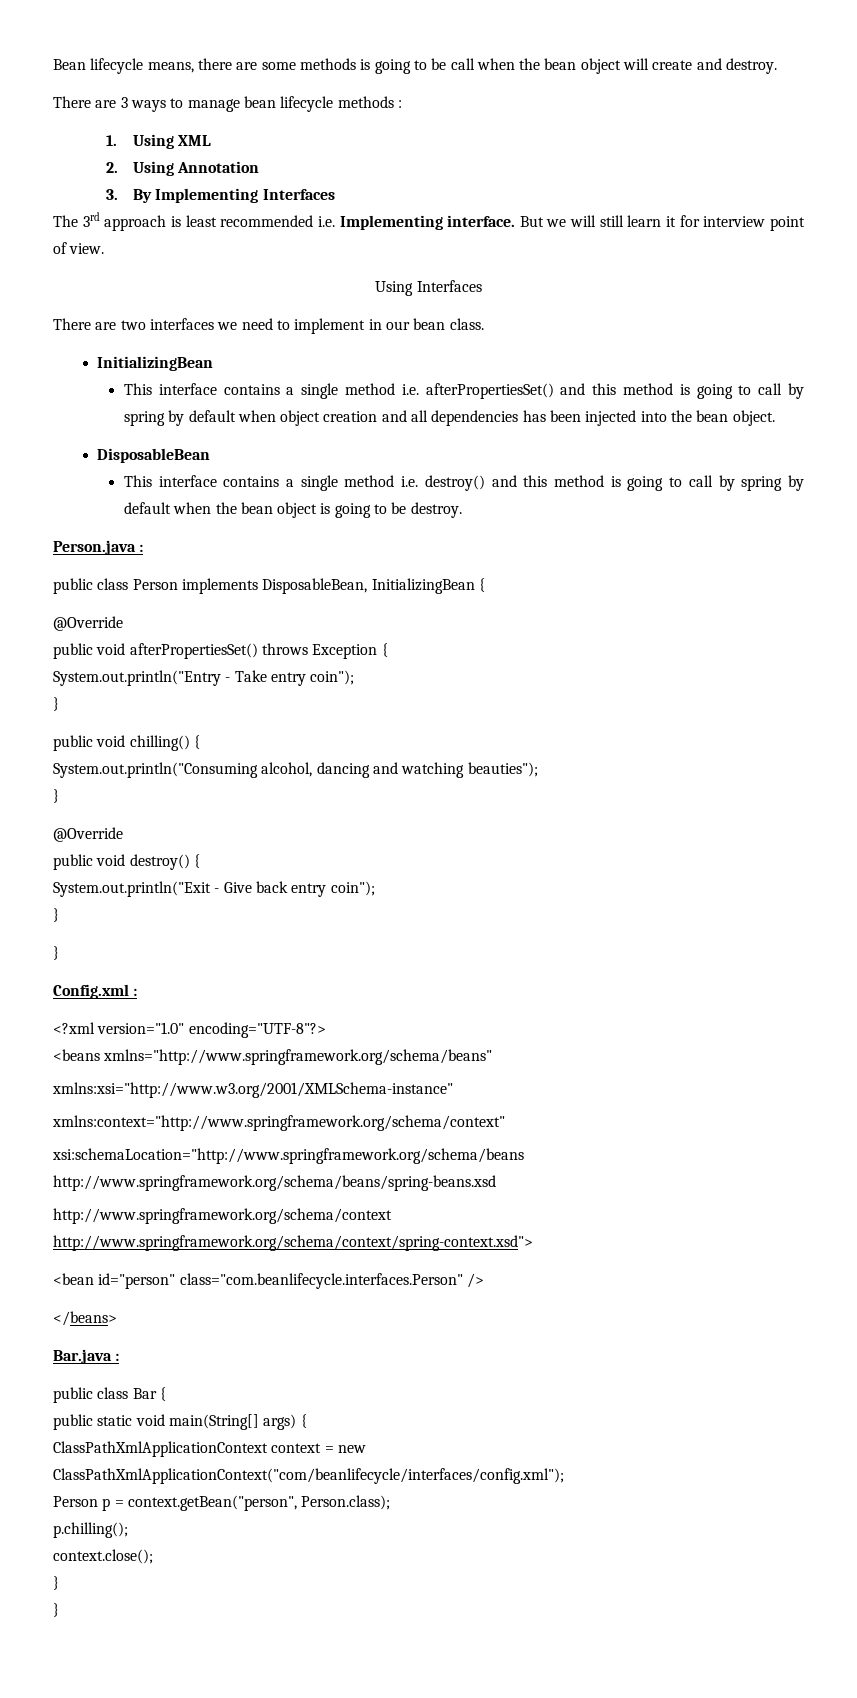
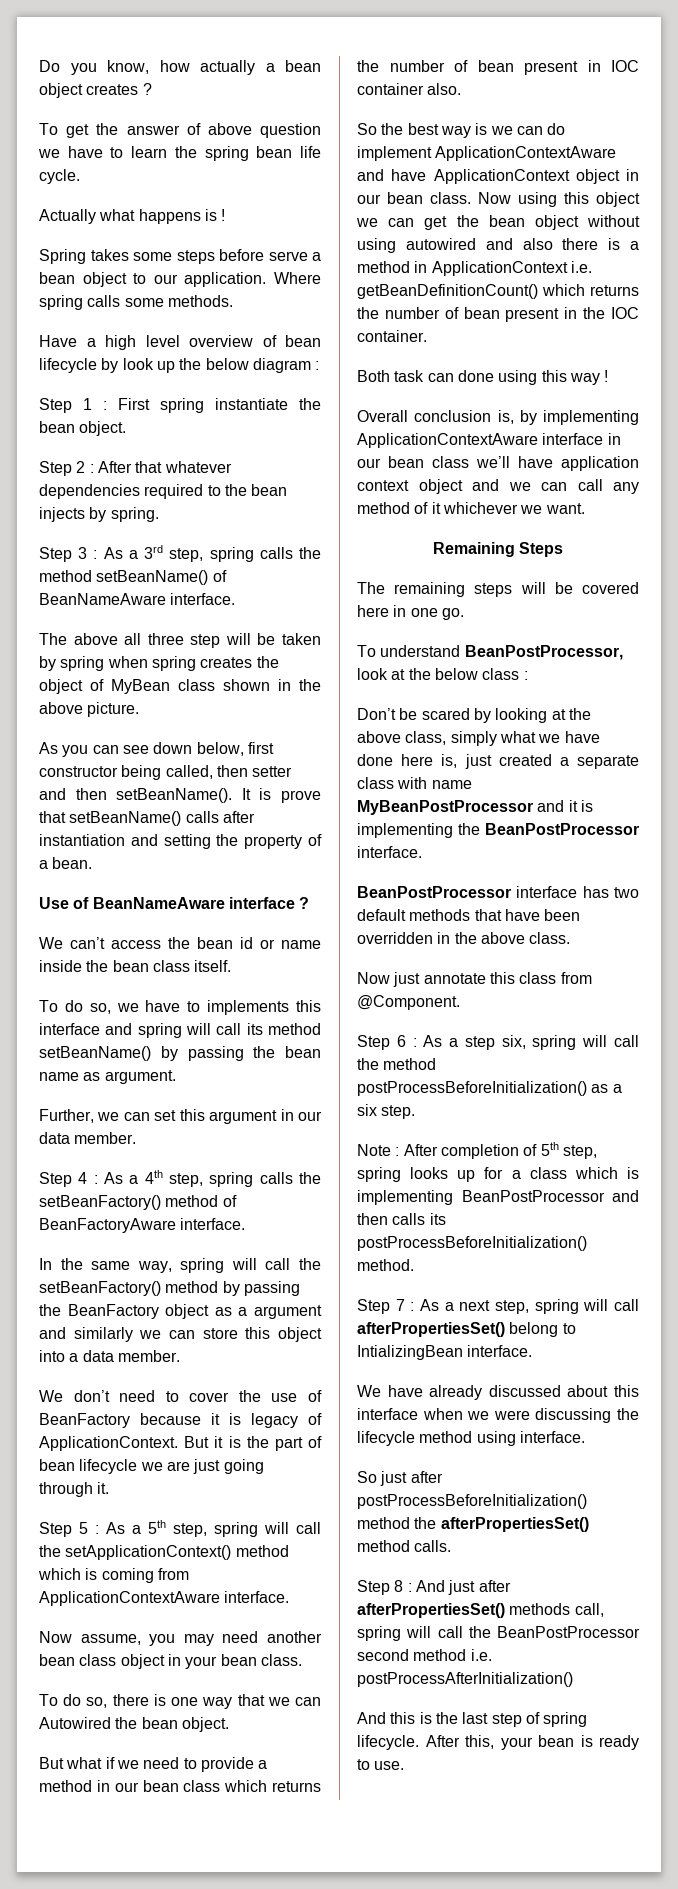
- Bean lifecycle means, there are some methods is going to be call when the bean object will create and destroy.
- There are 3 ways to manage bean lifecycle methods :
- 1. Using XML
- 2. Using Annotation
- 3. By Implementing Interfaces
- The 3rd approach is least recommended i.e. Implementing interface. But we will still learn it for interview point of view.
- Using Interfaces
- There are two interfaces we need to implement in our bean class.
- InitializingBean
- This interface contains a single method i.e. afterPropertiesSet() and this method is going to call by spring by default when object creation and all dependencies has been injected into the bean object.
- DisposableBean
- This interface contains a single method i.e. destroy() and this method is going to call by spring by default when the bean object is going to be destroy.
- Person.java :
- public class Person implements DisposableBean, InitializingBean {
- @Override
- public void afterPropertiesSet() throws Exception {
- System.out.println("Entry - Take entry coin");
- }
- public void chilling() {
- System.out.println("Consuming alcohol, dancing and watching beauties");
- }
- @Override
- public void destroy() {
- System.out.println("Exit - Give back entry coin");
- }
- }
- Config.xml :
- <?xml version="1.0" encoding="UTF-8"?>
- <beans xmlns="http://www.springframework.org/schema/beans"
- xmlns:xsi="http://www.w3.org/2001/XMLSchema-instance"
- xmlns:context="http://www.springframework.org/schema/context"
- xsi:schemaLocation="http://www.springframework.org/schema/beans http://www.springframework.org/schema/beans/spring-beans.xsd
- http://www.springframework.org/schema/context http://www.springframework.org/schema/context/spring-context.xsd">
- <bean id="person" class="com.beanlifecycle.interfaces.Person" />
- </beans>
- Bar.java :
- public class Bar {
- public static void main(String[] args) {
- ClassPathXmlApplicationContext context = new ClassPathXmlApplicationContext("com/beanlifecycle/interfaces/config.xml");
- Person p = context.getBean("person", Person.class);
- p.chilling();
- context.close();
- }
- }
+ Do you know, how actually a bean object creates ?
+ To get the answer of above question we have to learn the spring bean life cycle.
+ Actually what happens is !
+ Spring takes some steps before serve a bean object to our application. Where spring calls some methods.
+ Have a high level overview of bean lifecycle by look up the below diagram :
+ Step 1 : First spring instantiate the bean object.
+ Step 2 : After that whatever dependencies required to the bean injects by spring.
+ Step 3 : As a 3rd step, spring calls the method setBeanName() of BeanNameAware interface.
+ The above all three step will be taken by spring when spring creates the object of MyBean class shown in the above picture.
+ As you can see down below, first constructor being called, then setter and then setBeanName(). It is prove that setBeanName() calls after instantiation and setting the property of a bean.
+ Use of BeanNameAware interface ?
+ We can’t access the bean id or name inside the bean class itself.
+ To do so, we have to implements this interface and spring will call its method setBeanName() by passing the bean name as argument.
+ Further, we can set this argument in our data member.
+ Step 4 : As a 4th step, spring calls the setBeanFactory() method of BeanFactoryAware interface.
+ In the same way, spring will call the setBeanFactory() method by passing the BeanFactory object as a argument and similarly we can store this object into a data member.
+ We don’t need to cover the use of BeanFactory because it is legacy of ApplicationContext. But it is the part of bean lifecycle we are just going through it.
+ Step 5 : As a 5th step, spring will call the setApplicationContext() method which is coming from ApplicationContextAware interface.
+ Now assume, you may need another bean class object in your bean class.
+ To do so, there is one way that we can Autowired the bean object.
+ But what if we need to provide a method in our bean class which returns the number of bean present in IOC container also.
+ So the best way is we can do implement ApplicationContextAware and have ApplicationContext object in our bean class. Now using this object we can get the bean object without using autowired and also there is a method in ApplicationContext i.e. getBeanDefinitionCount() which returns the number of bean present in the IOC container.
+ Both task can done using this way !
+ Overall conclusion is, by implementing ApplicationContextAware interface in our bean class we’ll have application context object and we can call any method of it whichever we want.
+ Remaining Steps
+ The remaining steps will be covered here in one go.
+ To understand BeanPostProcessor, look at the below class :
+ Don’t be scared by looking at the above class, simply what we have done here is, just created a separate class with name MyBeanPostProcessor and it is implementing the BeanPostProcessor interface.
+ BeanPostProcessor interface has two default methods that have been overridden in the above class.
+ Now just annotate this class from @Component.
+ Step 6 : As a step six, spring will call the method postProcessBeforeInitialization() as a six step.
+ Note : After completion of 5th step, spring looks up for a class which is implementing BeanPostProcessor and then calls its postProcessBeforeInitialization() method.
+ Step 7 : As a next step, spring will call afterPropertiesSet() belong to IntializingBean interface.
+ We have already discussed about this interface when we were discussing the lifecycle method using interface.
+ So just after postProcessBeforeInitialization() method the afterPropertiesSet() method calls.
+ Step 8 : And just after afterPropertiesSet() methods call, spring will call the BeanPostProcessor second method i.e. postProcessAfterInitialization()
+ And this is the last step of spring lifecycle. After this, your bean is ready to use.

